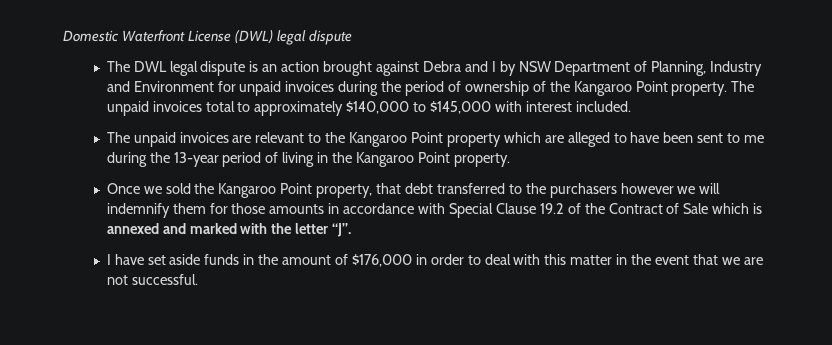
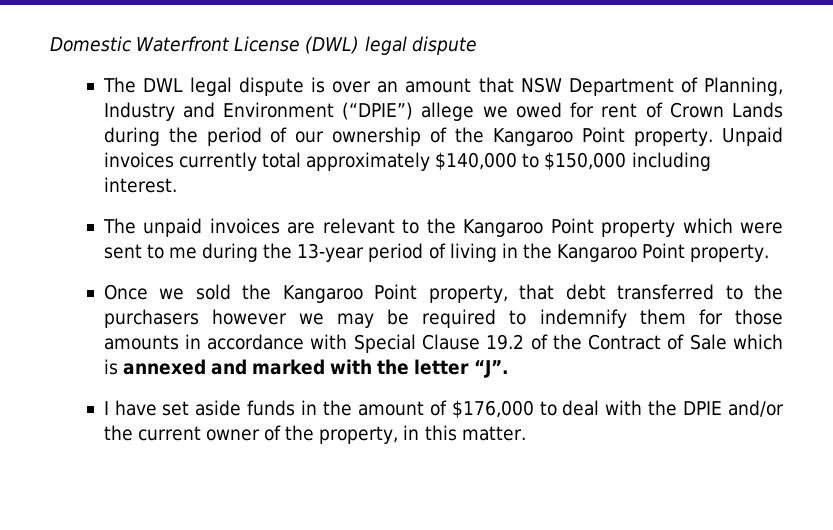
- The DWL legal dispute is an action brought against Debra and I by NSW Department of Planning, Industry and Environment for unpaid invoices during the period of ownership of the Kangaroo Point property.
+ The DWL legal dispute is over an amount that NSW Department of Planning, Industry and Environment (“DPIE”) allege we owed for rent of Crown Lands during the period of our ownership of the Kangaroo Point property.
- The unpaid invoices total to approximately $140,000 to $145,000 with interest included.
+ Unpaid invoices currently total approximately $140,000 to $150,000 including interest.
- The unpaid invoices are relevant to the Kangaroo Point property which are alleged to have been sent to me during the 13-year period of living in the Kangaroo Point property.
+ The unpaid invoices are relevant to the Kangaroo Point property which were sent to me during the 13-year period of living in the Kangaroo Point property.
- Once we sold the Kangaroo Point property, that debt transferred to the purchasers however we will indemnify them for those amounts in accordance with Special Clause 19.2 of the Contract of Sale which is annexed and marked with the letter “J”.
+ Once we sold the Kangaroo Point property, that debt transferred to the purchasers however we may be required to indemnify them for those amounts in accordance with Special Clause 19.2 of the Contract of Sale which is annexed and marked with the letter “J”.
- I have set aside funds in the amount of $176,000 in order to deal with this matter in the event that we are not successful.
+ I have set aside funds in the amount of $176,000 to deal with the DPIE and/or the current owner of the property, in this matter.

